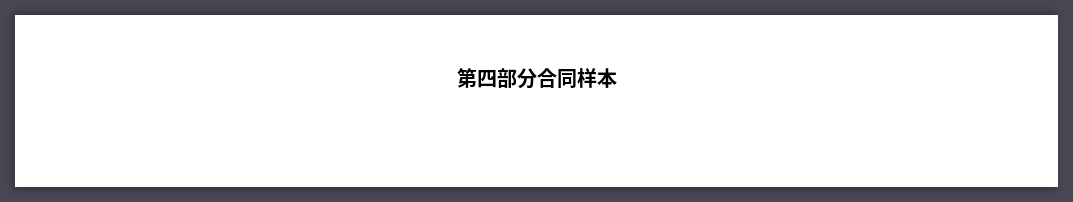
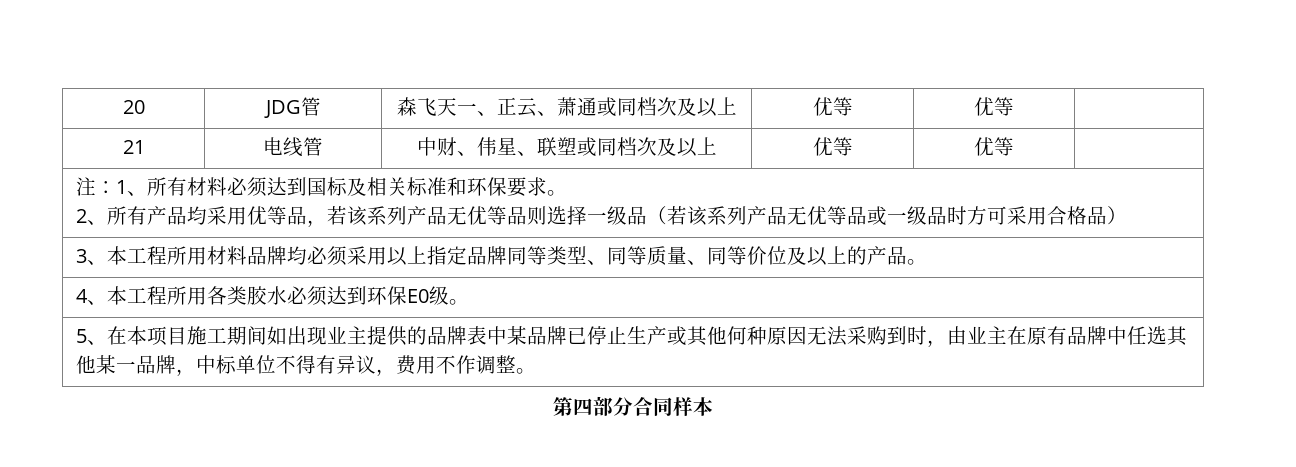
+ 20 | JDG管 | 森飞天一、正云、萧通或同档次及以上 | 优等 | 优等 |
+ 21 | 电线管 | 中财、伟星、联塑或同档次及以上 | 优等 | 优等 |
+ 注：1、所有材料必须达到国标及相关标准和环保要求。
+ 2、所有产品均采用优等品，若该系列产品无优等品则选择一级品（若该系列产品无优等品或一级品时方可采用合格品）
+ 3、本工程所用材料品牌均必须采用以上指定品牌同等类型、同等质量、同等价位及以上的产品。
+ 4、本工程所用各类胶水必须达到环保E0级。
+ 5、在本项目施工期间如出现业主提供的品牌表中某品牌已停止生产或其他何种原因无法采购到时，由业主在原有品牌中任选其他某一品牌，中标单位不得有异议，费用不作调整。

